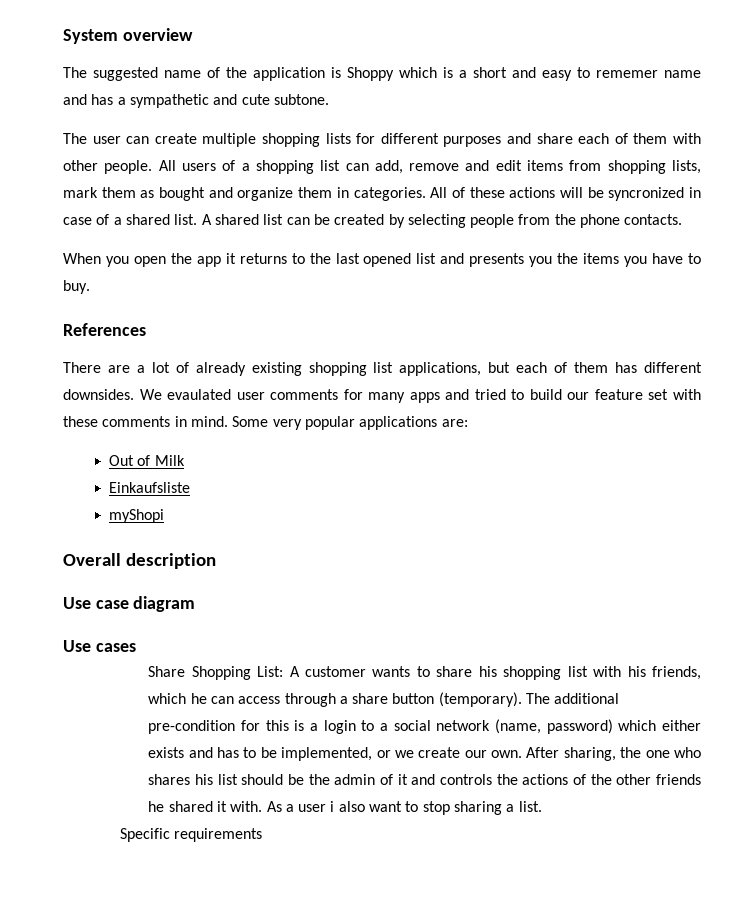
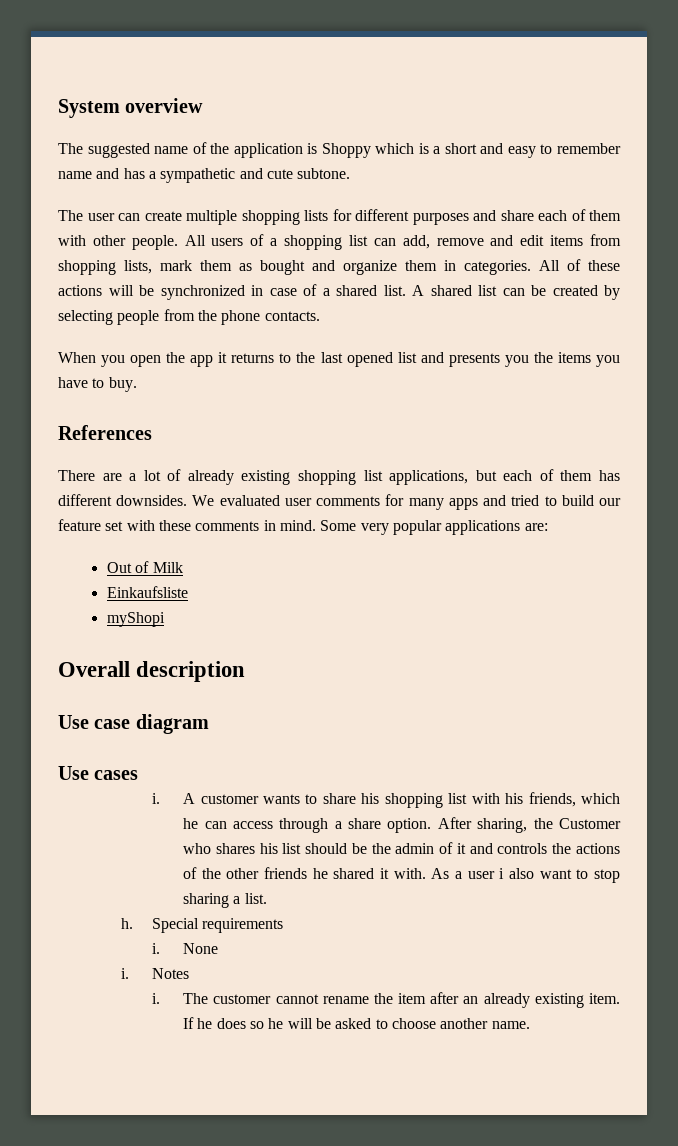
- The suggested name of the application is Shoppy which is a short and easy to rememer name and has a sympathetic and cute subtone.
+ The suggested name of the application is Shoppy which is a short and easy to remember name and has a sympathetic and cute subtone.
- All of these actions will be syncronized in case of a shared list.
+ All of these actions will be synchronized in case of a shared list.
- We evaulated user comments for many apps and tried to build our feature set with these comments in mind.
+ We evaluated user comments for many apps and tried to build our feature set with these comments in mind.
- Share Shopping List: A customer wants to share his shopping list with his friends, which he can access through a share button (temporary). The additional pre-condition for this is a login to a social network (name, password) which either exists and has to be implemented, or we create our own.
+ i. A customer wants to share his shopping list with his friends, which he can access through a share option.
- After sharing, the one who shares his list should be the admin of it and controls the actions of the other friends he shared it with.
+ After sharing, the Customer who shares his list should be the admin of it and controls the actions of the other friends he shared it with.
- Specific requirements
+ h. Special requirements
+ i. None
+ i. Notes
+ i. The customer cannot rename the item after an already existing item. If he does so he will be asked to choose another name.

